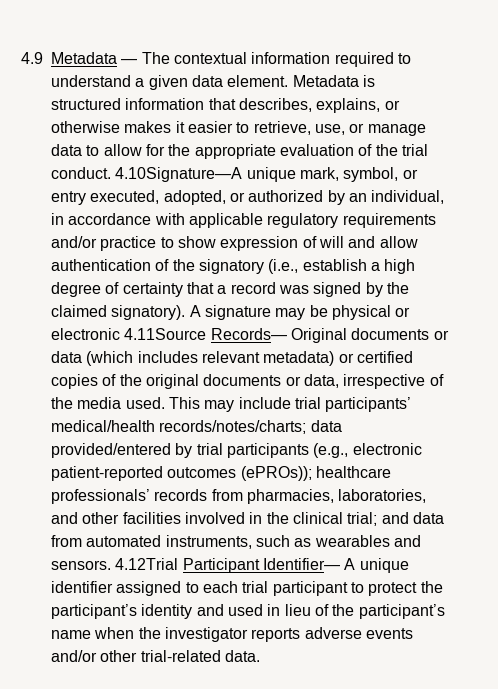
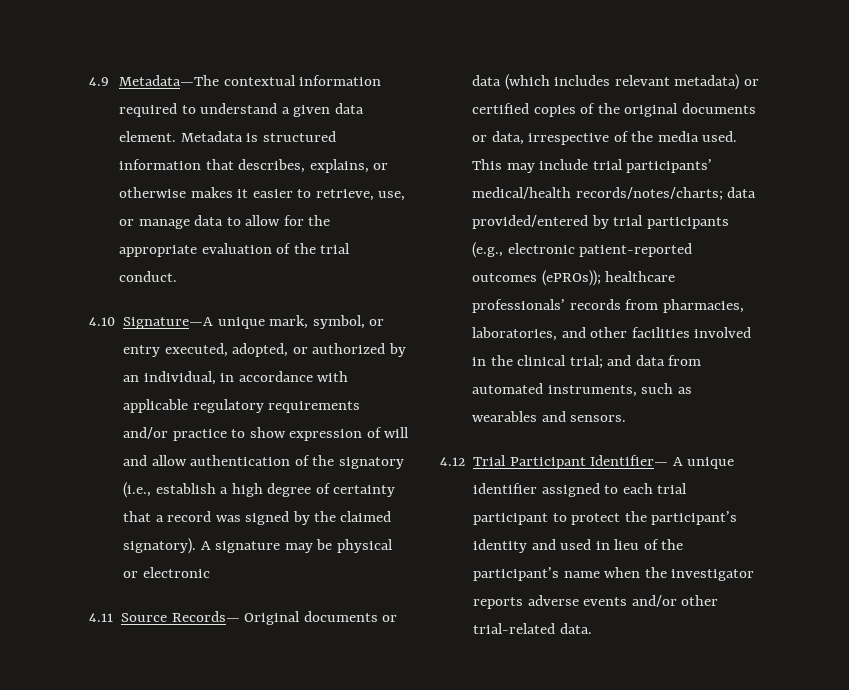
- 4.9 Metadata — The contextual information required to understand a given data element.
+ 4.9 Metadata—The contextual information required to understand a given data element.
- Metadata is structured information that describes, explains, or otherwise makes it easier to retrieve, use, or manage data to allow for the appropriate evaluation of the trial conduct. 4.10Signature—A unique mark, symbol, or entry executed, adopted, or authorized by an individual, in accordance with applicable regulatory requirements and/or practice to show expression of will and allow authentication of the signatory (i.e., establish a high degree of certainty that a record was signed by the claimed signatory).
+ Metadata is structured information that describes, explains, or otherwise makes it easier to retrieve, use, or manage data to allow for the appropriate evaluation of the trial conduct.
+ 4.10 Signature—A unique mark, symbol, or entry executed, adopted, or authorized by an individual, in accordance with applicable regulatory requirements and/or practice to show expression of will and allow authentication of the signatory (i.e., establish a high degree of certainty that a record was signed by the claimed signatory).
- A signature may be physical or electronic 4.11Source Records— Original documents or data (which includes relevant metadata) or certified copies of the original documents or data, irrespective of the media used.
+ A signature may be physical or electronic
+ 4.11 Source Records— Original documents or data (which includes relevant metadata) or certified copies of the original documents or data, irrespective of the media used.
- and data from automated instruments, such as wearables and sensors. 4.12Trial Participant Identifier— A unique identifier assigned to each trial participant to protect the participant’s identity and used in lieu of the participant’s name when the investigator reports adverse events and/or other trial-related data.
+ and data from automated instruments, such as wearables and sensors.
+ 4.12 Trial Participant Identifier— A unique identifier assigned to each trial participant to protect the participant’s identity and used in lieu of the participant’s name when the investigator reports adverse events and/or other trial-related data.

